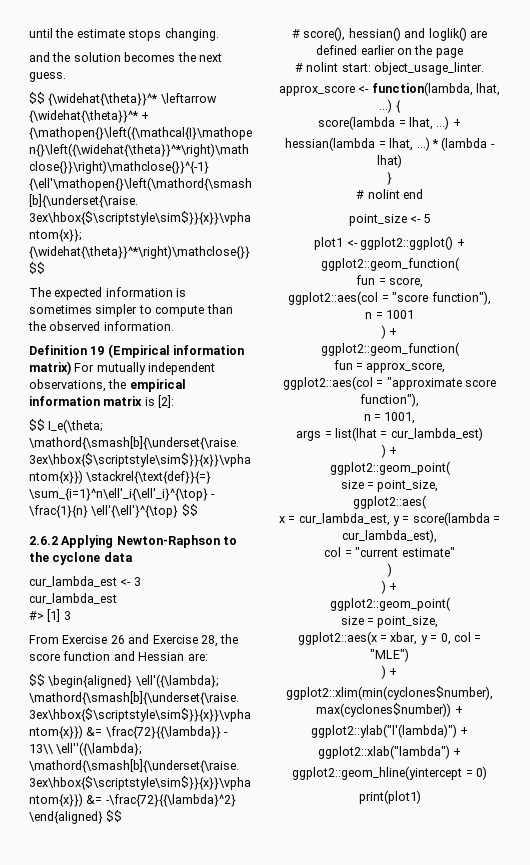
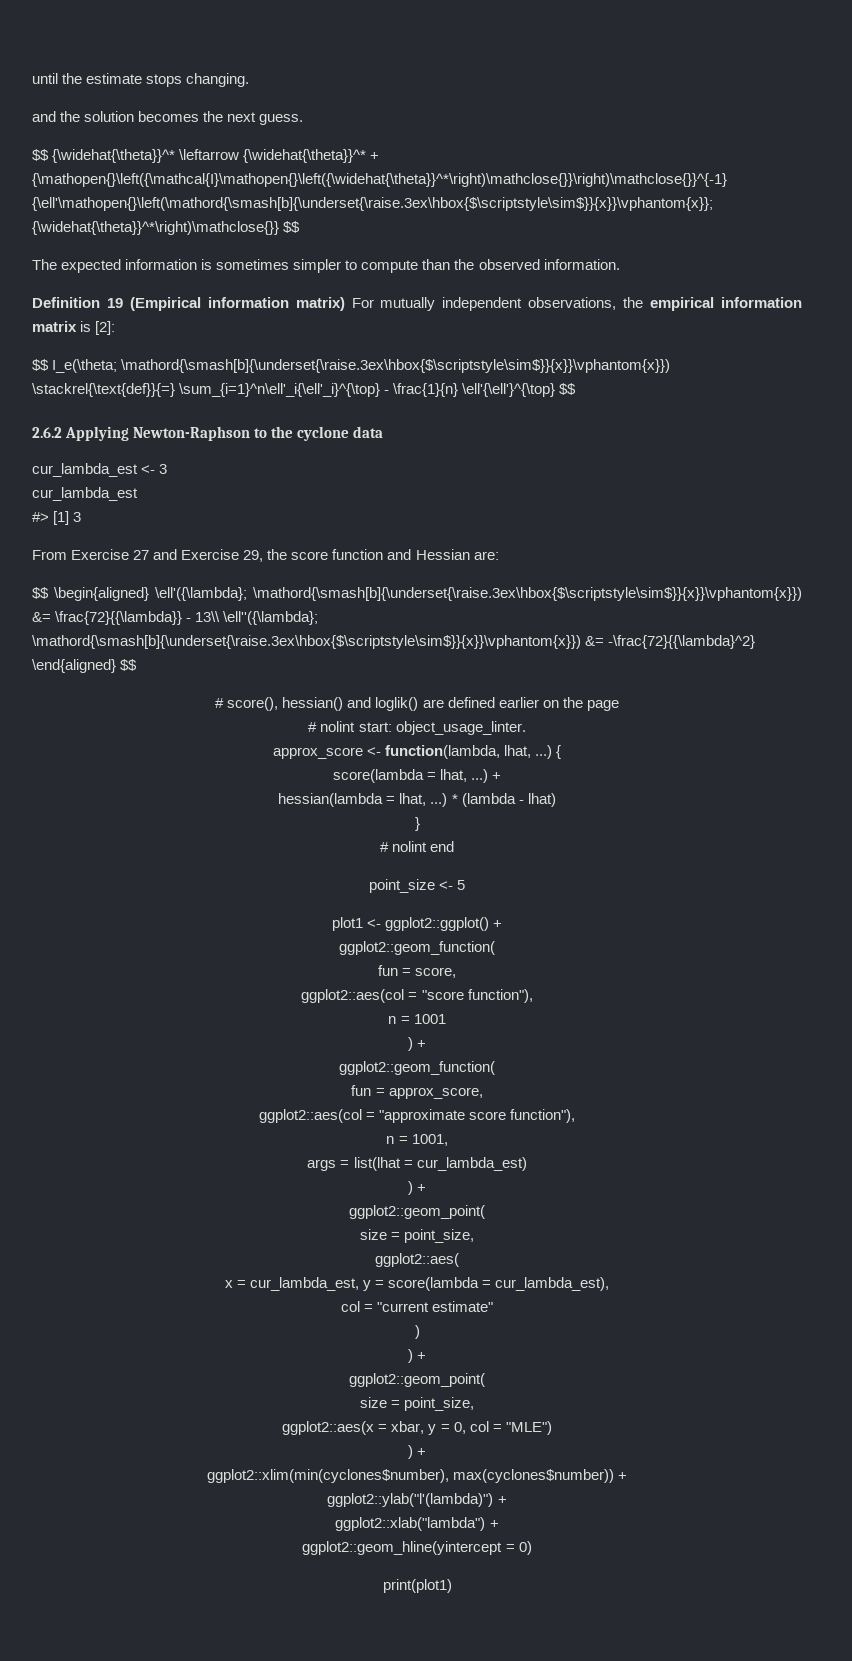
- From Exercise 26 and Exercise 28, the score function and Hessian are:
+ From Exercise 27 and Exercise 29, the score function and Hessian are:

